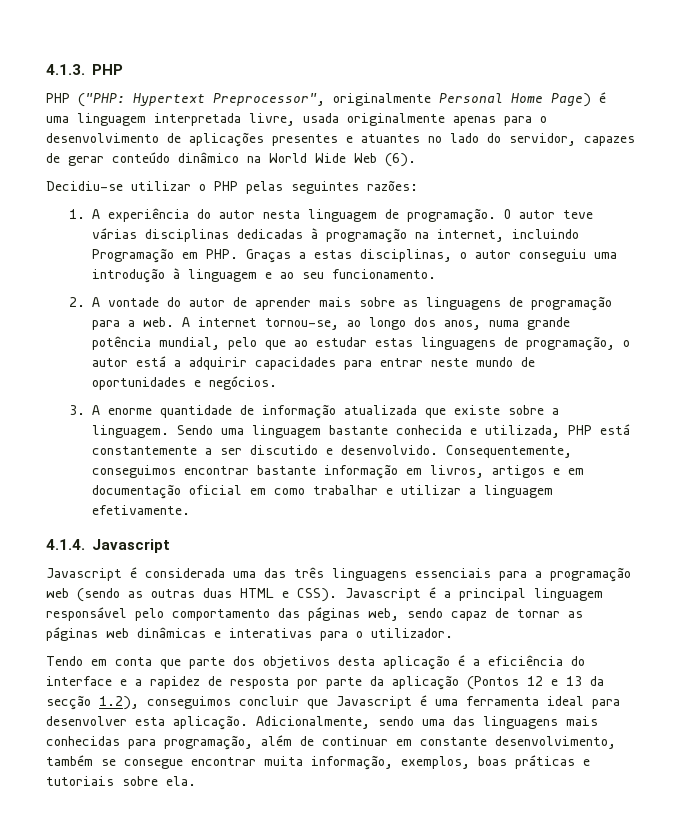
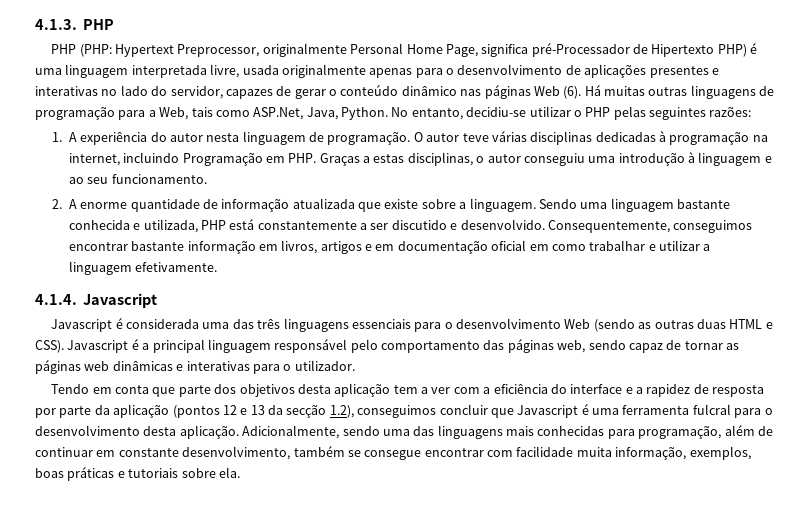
- PHP ("PHP: Hypertext Preprocessor", originalmente Personal Home Page) é uma linguagem interpretada livre, usada originalmente apenas para o desenvolvimento de aplicações presentes e atuantes no lado do servidor, capazes de gerar conteúdo dinâmico na World Wide Web (6).
- Decidiu-se utilizar o PHP pelas seguintes razões:
+ PHP (PHP: Hypertext Preprocessor, originalmente Personal Home Page, significa pré-Processador de Hipertexto PHP) é uma linguagem interpretada livre, usada originalmente apenas para o desenvolvimento de aplicações presentes e interativas no lado do servidor, capazes de gerar o conteúdo dinâmico nas páginas Web (6). Há muitas outras linguagens de programação para a Web, tais como ASP.Net, Java, Python. No entanto, decidiu-se utilizar o PHP pelas seguintes razões:
- 2. A vontade do autor de aprender mais sobre as linguagens de programação para a web. A internet tornou-se, ao longo dos anos, numa grande potência mundial, pelo que ao estudar estas linguagens de programação, o autor está a adquirir capacidades para entrar neste mundo de oportunidades e negócios.
- 3. A enorme quantidade de informação atualizada que existe sobre a linguagem.
+ 2. A enorme quantidade de informação atualizada que existe sobre a linguagem.
- Javascript é considerada uma das três linguagens essenciais para a programação web (sendo as outras duas HTML e CSS).
+ Javascript é considerada uma das três linguagens essenciais para o desenvolvimento Web (sendo as outras duas HTML e CSS).
- Tendo em conta que parte dos objetivos desta aplicação é a eficiência do interface e a rapidez de resposta por parte da aplicação (Pontos 12 e 13 da secção 1.2), conseguimos concluir que Javascript é uma ferramenta ideal para desenvolver esta aplicação.
+ Tendo em conta que parte dos objetivos desta aplicação tem a ver com a eficiência do interface e a rapidez de resposta por parte da aplicação (pontos 12 e 13 da secção 1.2), conseguimos concluir que Javascript é uma ferramenta fulcral para o desenvolvimento desta aplicação.
- Adicionalmente, sendo uma das linguagens mais conhecidas para programação, além de continuar em constante desenvolvimento, também se consegue encontrar muita informação, exemplos, boas práticas e tutoriais sobre ela.
+ Adicionalmente, sendo uma das linguagens mais conhecidas para programação, além de continuar em constante desenvolvimento, também se consegue encontrar com facilidade muita informação, exemplos, boas práticas e tutoriais sobre ela.

